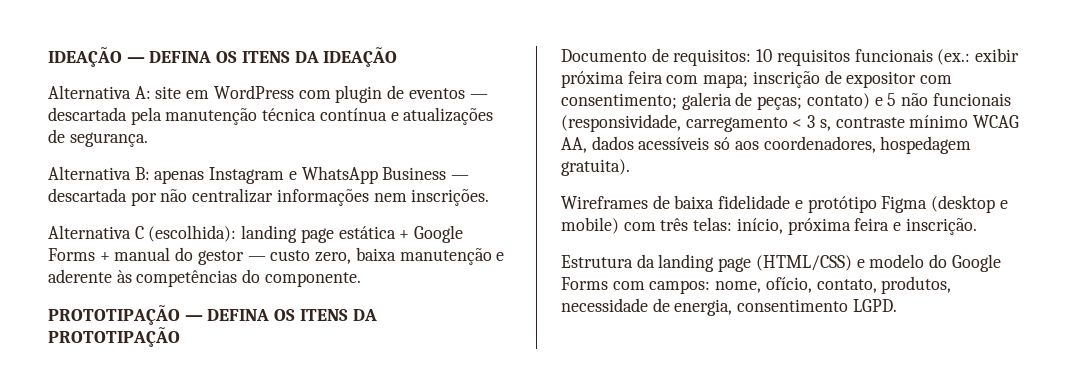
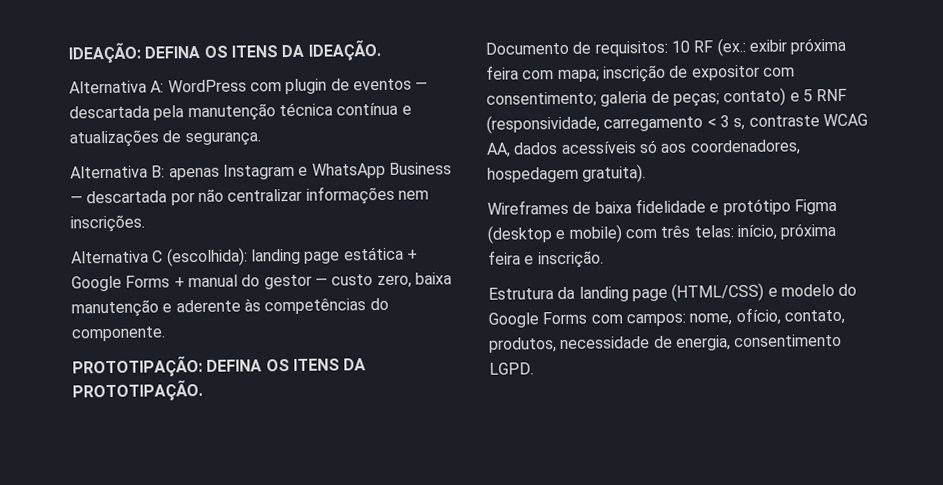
- IDEAÇÃO — DEFINA OS ITENS DA IDEAÇÃO
+ IDEAÇÃO: DEFINA OS ITENS DA IDEAÇÃO.
- Alternativa A: site em WordPress com plugin de eventos — descartada pela manutenção técnica contínua e atualizações de segurança.
+ Alternativa A: WordPress com plugin de eventos — descartada pela manutenção técnica contínua e atualizações de segurança.
- PROTOTIPAÇÃO — DEFINA OS ITENS DA PROTOTIPAÇÃO
+ PROTOTIPAÇÃO: DEFINA OS ITENS DA PROTOTIPAÇÃO.
- Documento de requisitos: 10 requisitos funcionais (ex.: exibir próxima feira com mapa; inscrição de expositor com consentimento; galeria de peças; contato) e 5 não funcionais (responsividade, carregamento < 3 s, contraste mínimo WCAG AA, dados acessíveis só aos coordenadores, hospedagem gratuita).
+ Documento de requisitos: 10 RF (ex.: exibir próxima feira com mapa; inscrição de expositor com consentimento; galeria de peças; contato) e 5 RNF (responsividade, carregamento < 3 s, contraste WCAG AA, dados acessíveis só aos coordenadores, hospedagem gratuita).

